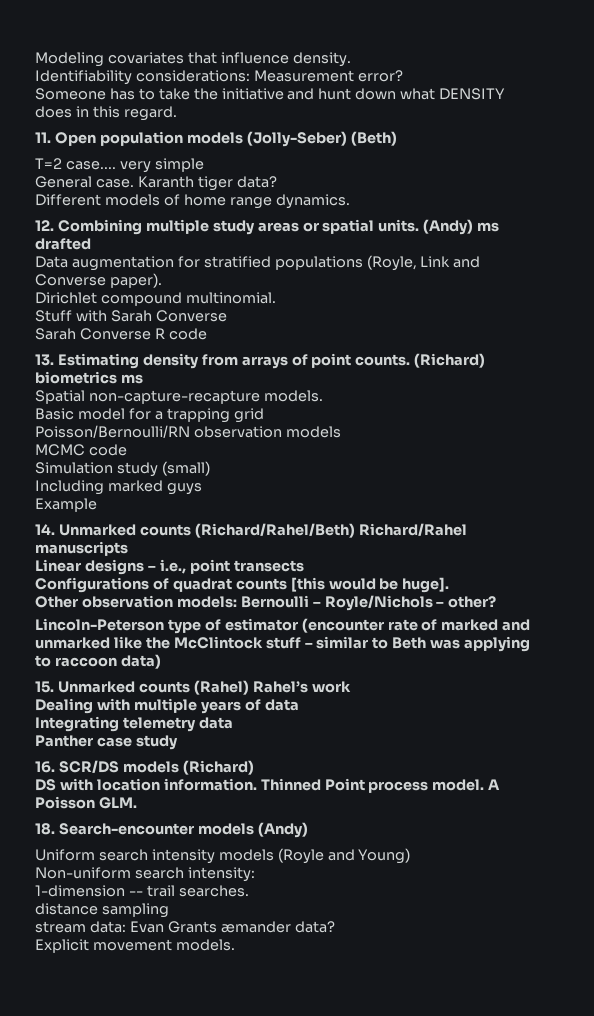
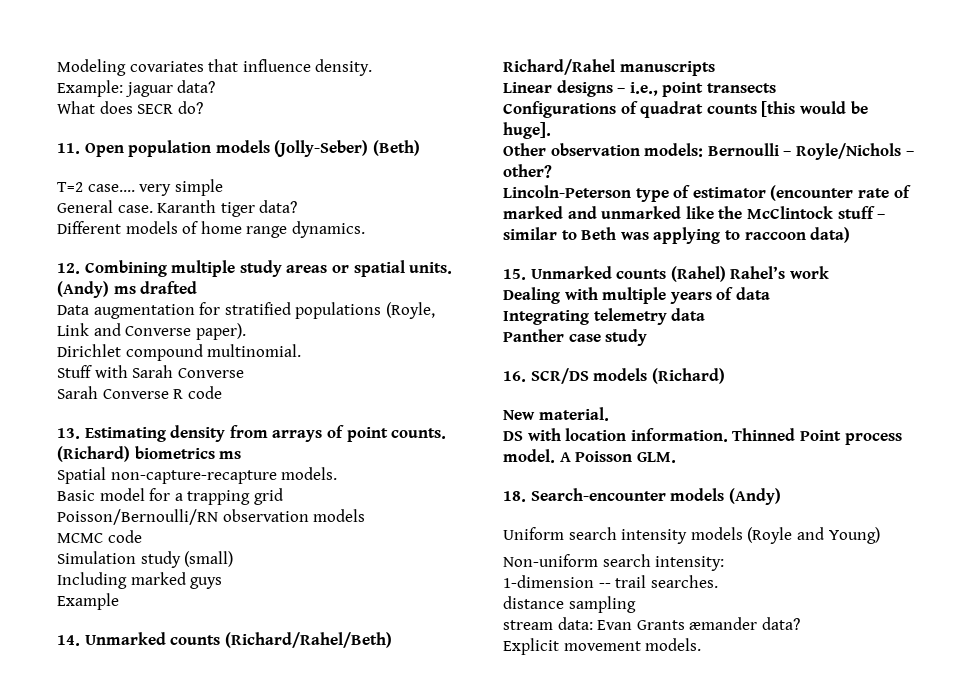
- Identifiability considerations: Measurement error?
- Someone has to take the initiative and hunt down what DENSITY does in this regard.
+ Example: jaguar data?
+ What does SECR do?
+ New material.

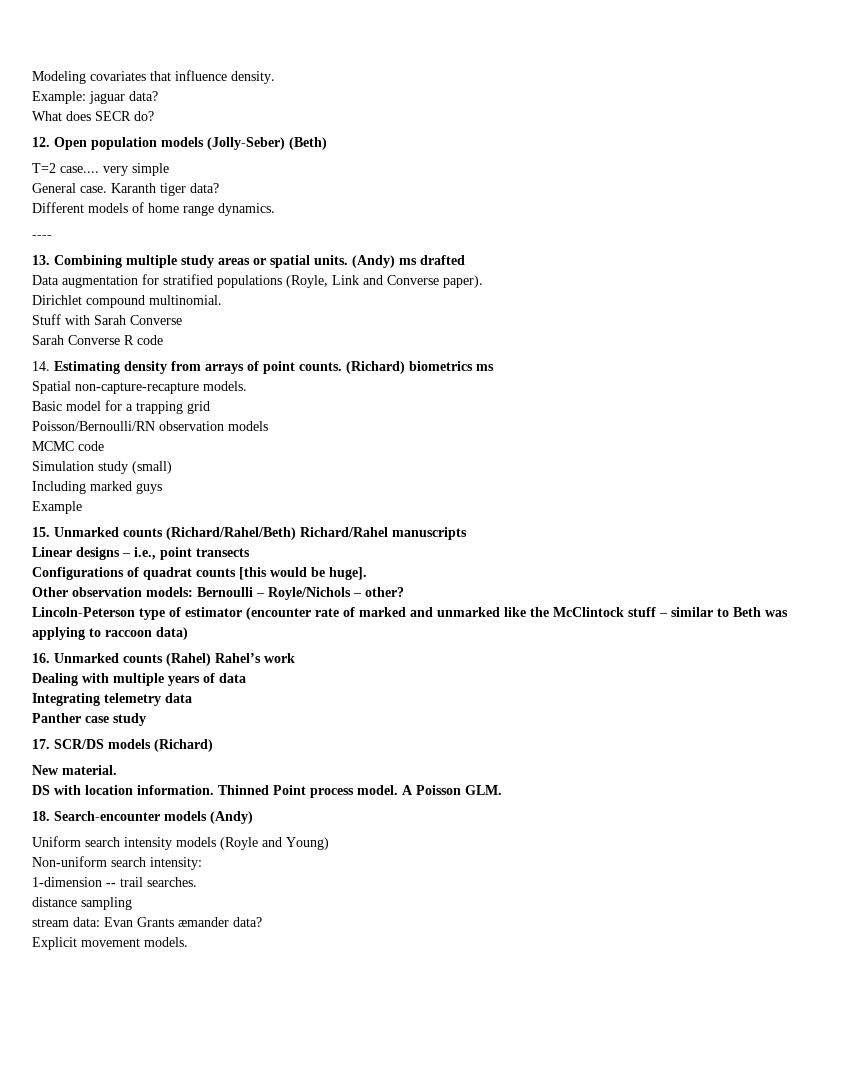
- 11. Open population models (Jolly-Seber) (Beth)
+ 12. Open population models (Jolly-Seber) (Beth)
- 12. Combining multiple study areas or spatial units.
+ ----
+ 13. Combining multiple study areas or spatial units.
- 13. Estimating density from arrays of point counts.
+ 14. Estimating density from arrays of point counts.
- 14. Unmarked counts (Richard/Rahel/Beth) Richard/Rahel manuscripts
+ 15. Unmarked counts (Richard/Rahel/Beth) Richard/Rahel manuscripts
- 15. Unmarked counts (Rahel) Rahel’s work
+ 16. Unmarked counts (Rahel) Rahel’s work
- 16. SCR/DS models (Richard)
+ 17. SCR/DS models (Richard)

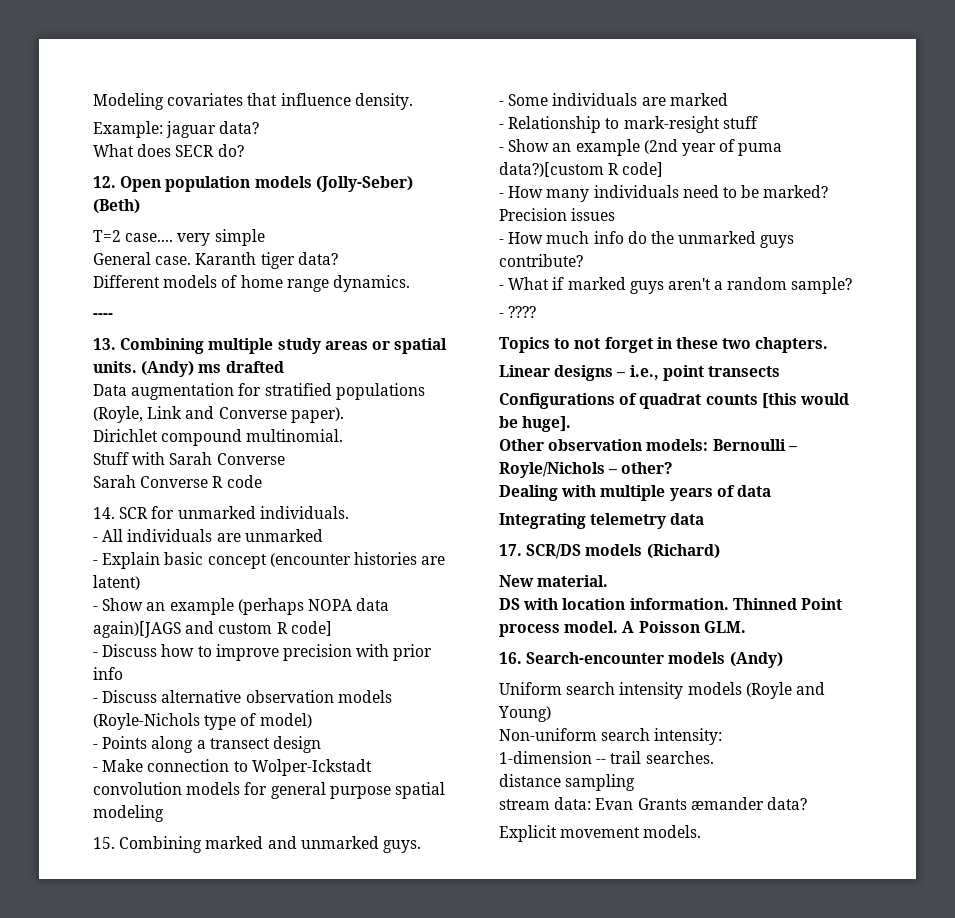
- 14. Estimating density from arrays of point counts. (Richard) biometrics ms
- Spatial non-capture-recapture models.
- Basic model for a trapping grid
- Poisson/Bernoulli/RN observation models
- MCMC code
- Simulation study (small)
- Including marked guys
- Example
- 15. Unmarked counts (Richard/Rahel/Beth) Richard/Rahel manuscripts
+ 14. SCR for unmarked individuals.
+ - All individuals are unmarked
+ - Explain basic concept (encounter histories are latent)
+ - Show an example (perhaps NOPA data again)[JAGS and custom R code]
+ - Discuss how to improve precision with prior info
+ - Discuss alternative observation models (Royle-Nichols type of model)
+ - Points along a transect design
+ - Make connection to Wolper-Ickstadt convolution models for general purpose spatial modeling
+ 15. Combining marked and unmarked guys.
+ - Some individuals are marked
+ - Relationship to mark-resight stuff
+ - Show an example (2nd year of puma data?)[custom R code]
+ - How many individuals need to be marked? Precision issues
+ - How much info do the unmarked guys contribute?
+ - What if marked guys aren't a random sample?
+ - ????
+ Topics to not forget in these two chapters.
- Lincoln-Peterson type of estimator (encounter rate of marked and unmarked like the McClintock stuff – similar to Beth was applying to raccoon data)
- 16. Unmarked counts (Rahel) Rahel’s work
- Panther case study
- 18. Search-encounter models (Andy)
+ 16. Search-encounter models (Andy)

